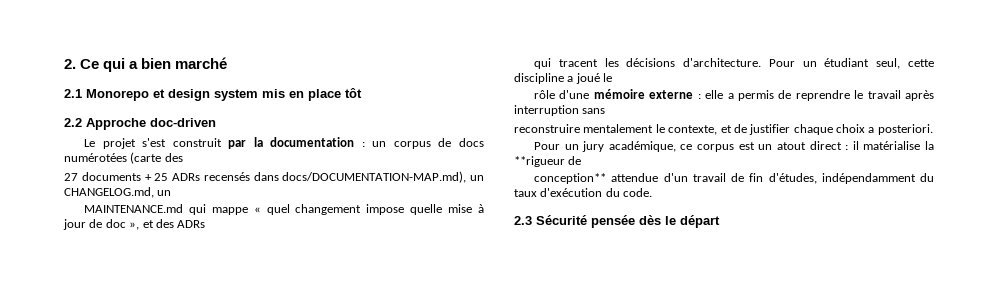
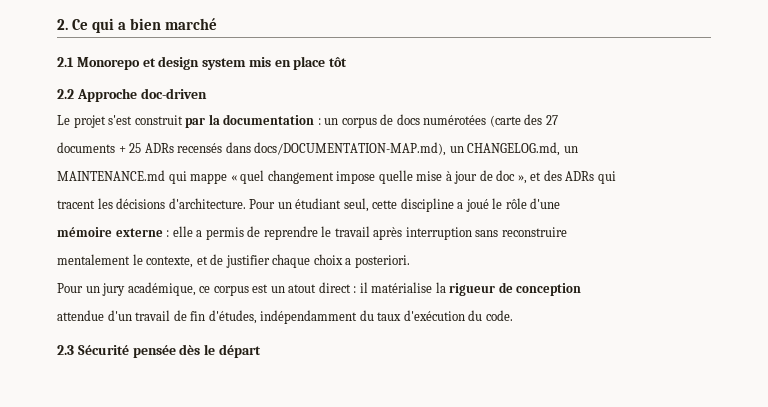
- Le projet s'est construit par la documentation : un corpus de docs numérotées (carte des
- 27 documents + 25 ADRs recensés dans docs/DOCUMENTATION-MAP.md), un CHANGELOG.md, un
+ Le projet s'est construit par la documentation : un corpus de docs numérotées (carte des 27
+ documents + 25 ADRs recensés dans docs/DOCUMENTATION-MAP.md), un CHANGELOG.md, un
- MAINTENANCE.md qui mappe « quel changement impose quelle mise à jour de doc », et des ADRs
- qui tracent les décisions d'architecture.
+ MAINTENANCE.md qui mappe « quel changement impose quelle mise à jour de doc », et des ADRs qui
+ tracent les décisions d'architecture.
- Pour un étudiant seul, cette discipline a joué le
- rôle d'une mémoire externe : elle a permis de reprendre le travail après interruption sans
- reconstruire mentalement le contexte, et de justifier chaque choix a posteriori.
+ Pour un étudiant seul, cette discipline a joué le rôle d'une
+ mémoire externe : elle a permis de reprendre le travail après interruption sans reconstruire
+ mentalement le contexte, et de justifier chaque choix a posteriori.
- Pour un jury académique, ce corpus est un atout direct : il matérialise la **rigueur de
- conception** attendue d'un travail de fin d'études, indépendamment du taux d'exécution du code.
+ Pour un jury académique, ce corpus est un atout direct : il matérialise la rigueur de conception
+ attendue d'un travail de fin d'études, indépendamment du taux d'exécution du code.

